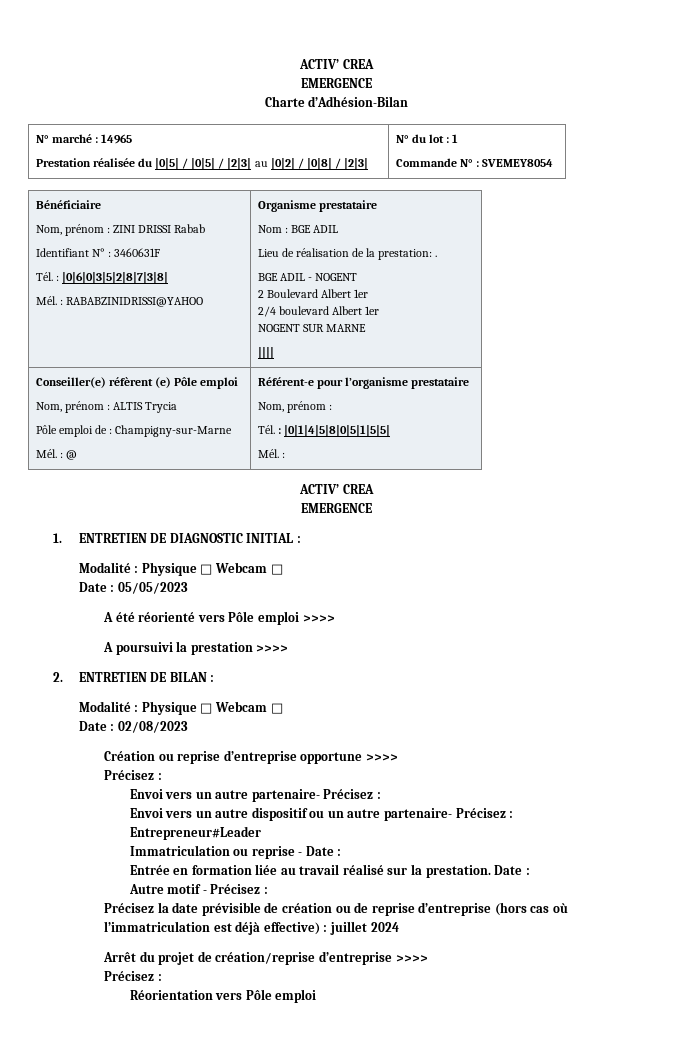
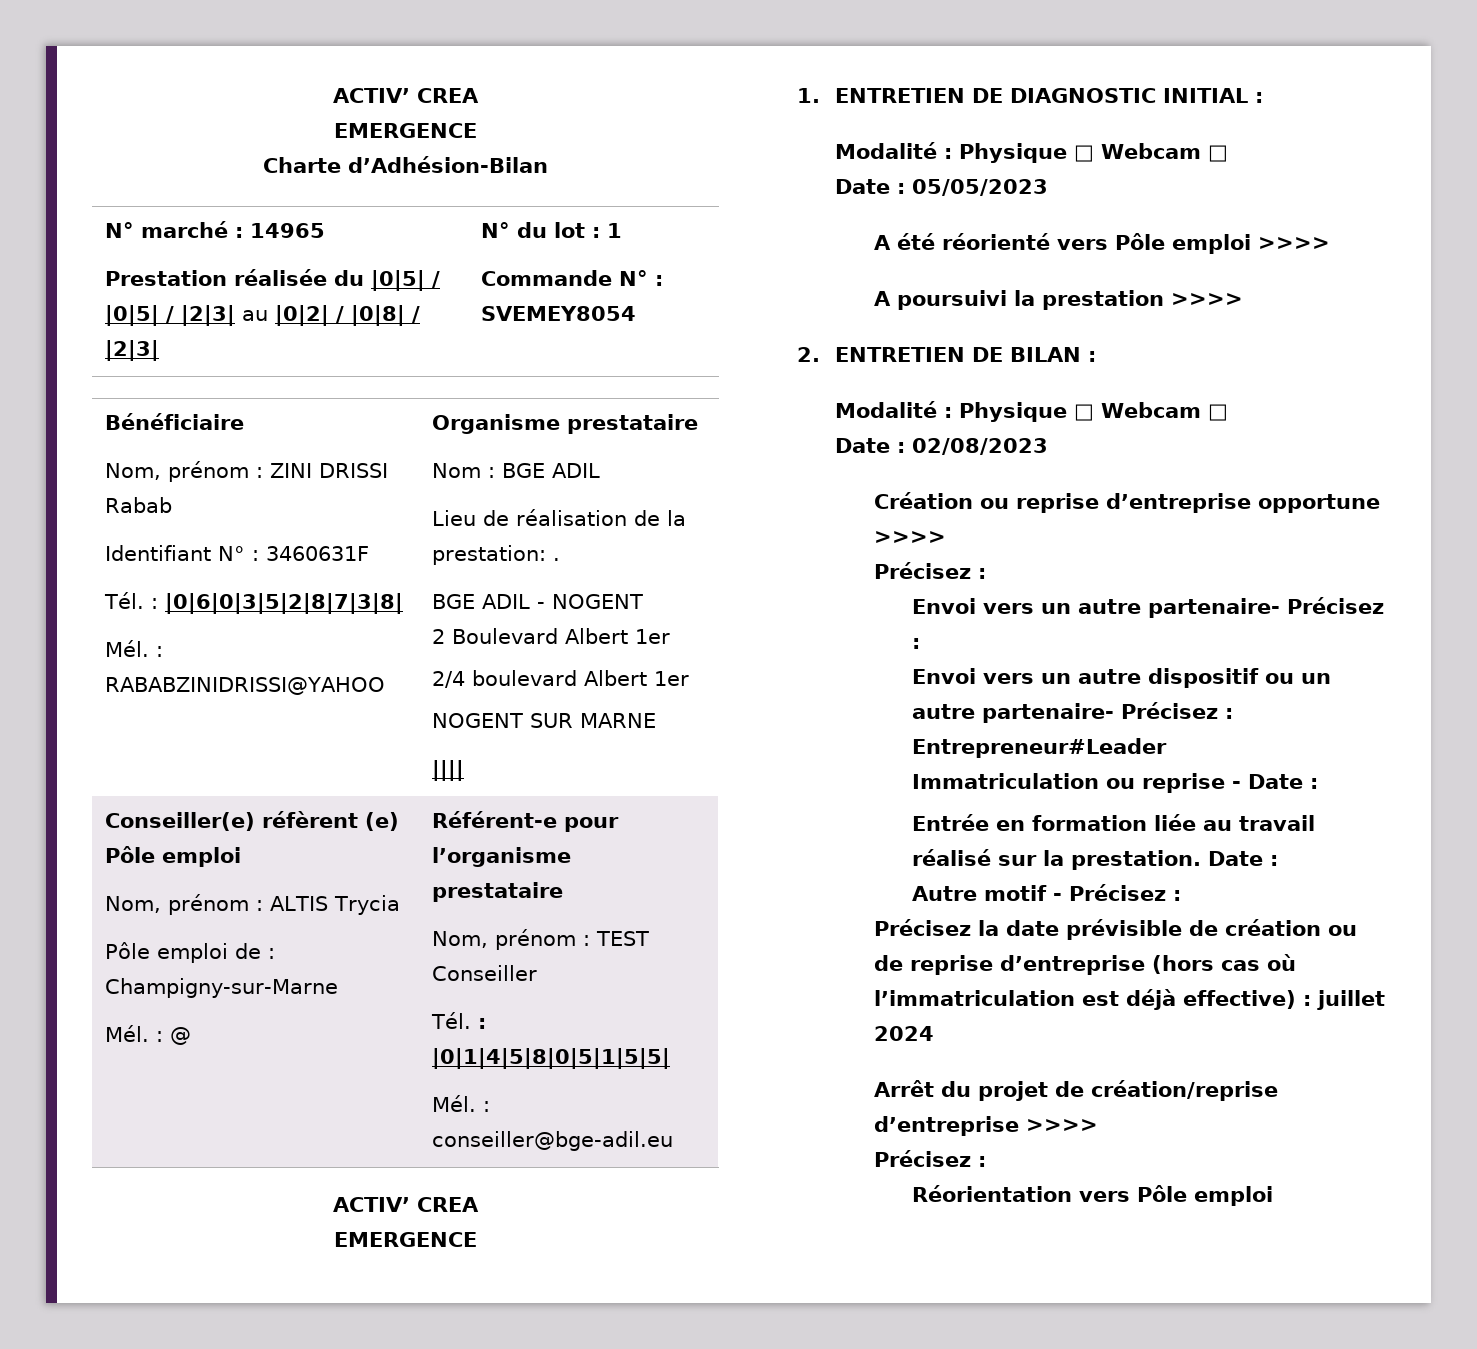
  Conseiller(e) réfèrent (e) Pôle emploi
  Nom, prénom : ALTIS Trycia
  Pôle emploi de : Champigny-sur-Marne
  Mél. : @ | Référent-e pour l’organisme prestataire
- Nom, prénom :
+ Nom, prénom : TEST Conseiller
  Tél. : |0|1|4|5|8|0|5|1|5|5|
- Mél. :
+ Mél. : conseiller@bge-adil.eu

